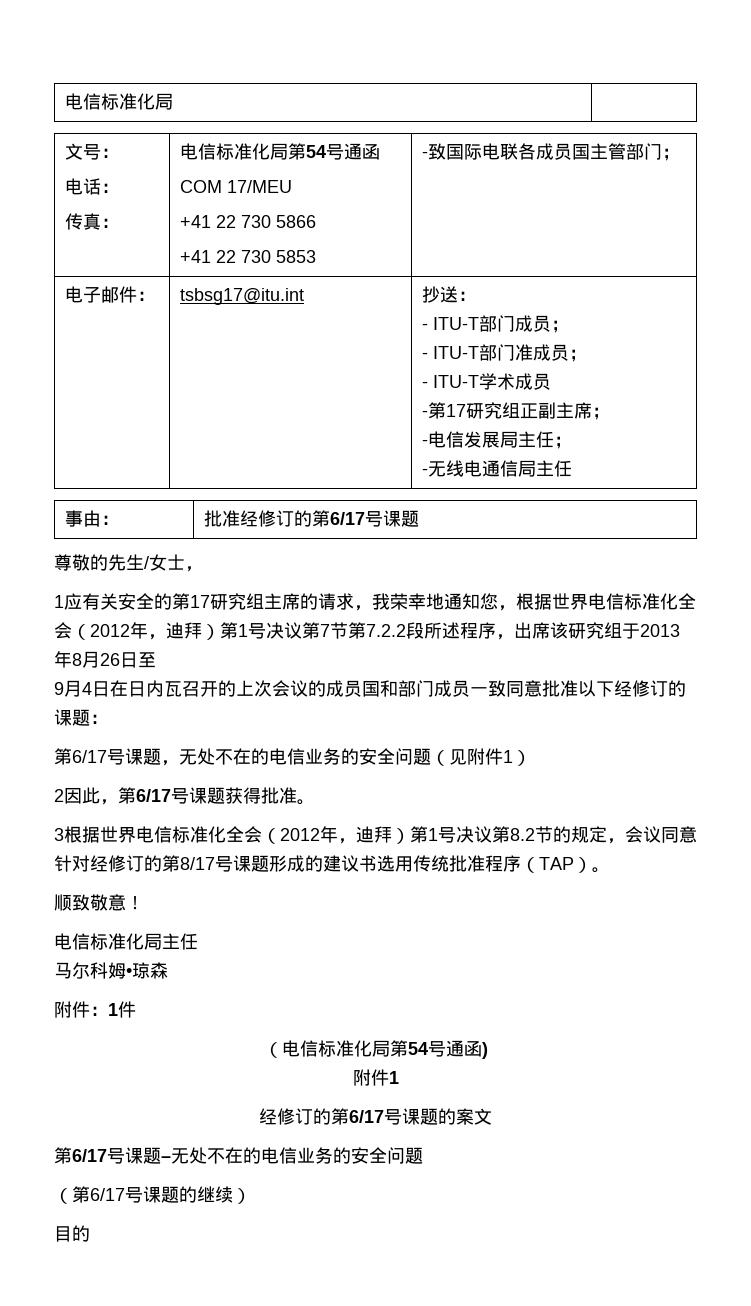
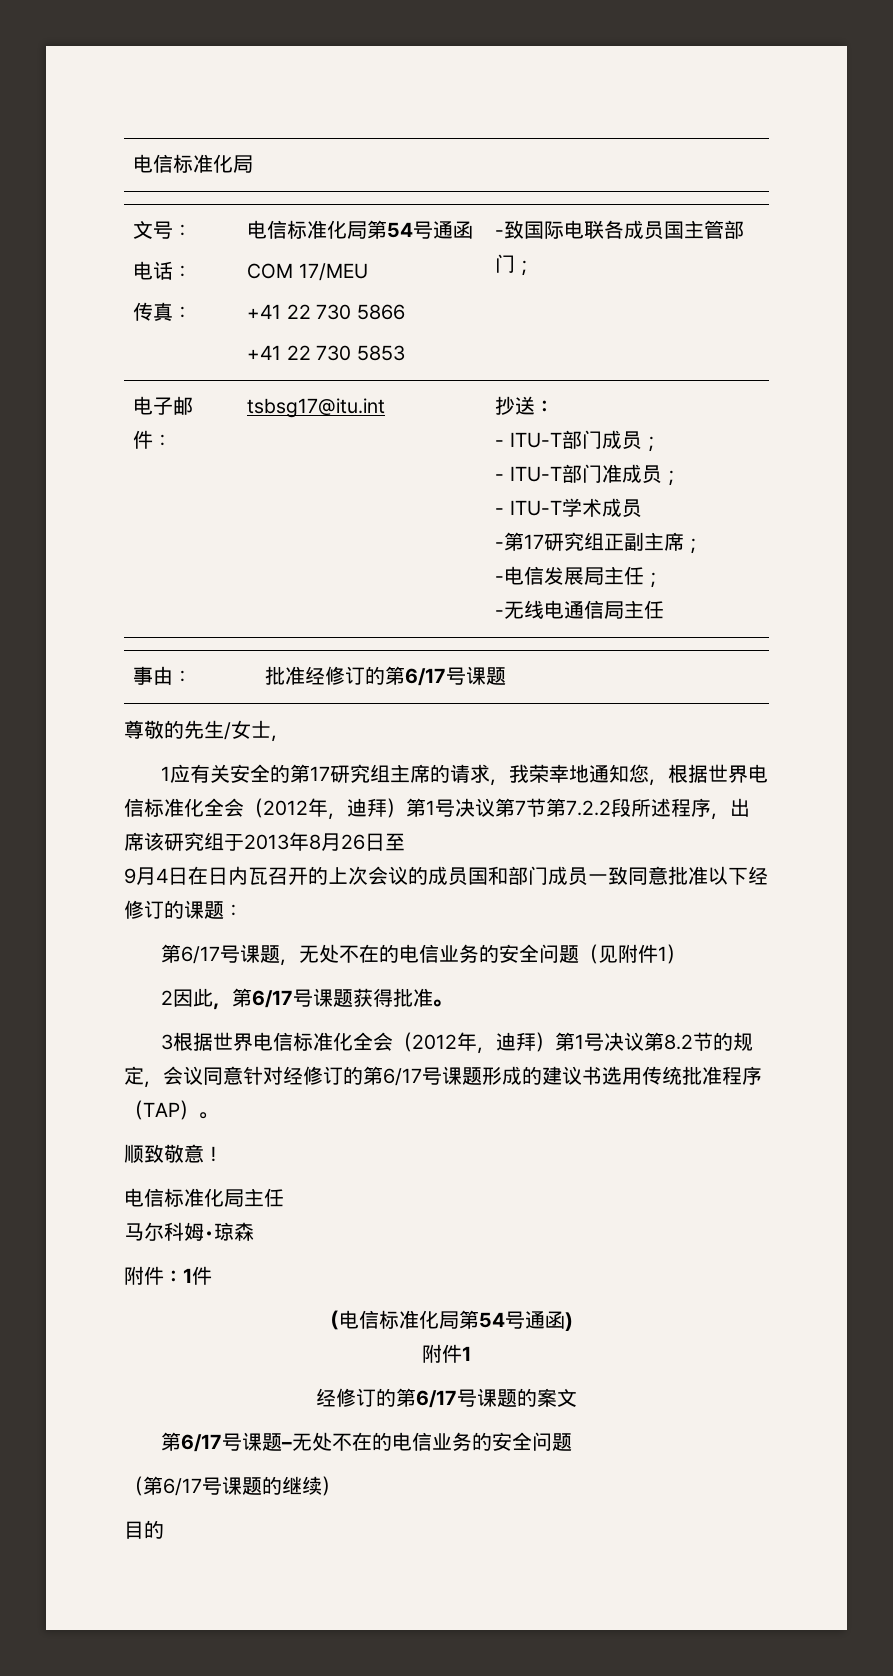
- 3根据世界电信标准化全会（2012年，迪拜）第1号决议第8.2节的规定，会议同意针对经修订的第8/17号课题形成的建议书选用传统批准程序（TAP）。
+ 3根据世界电信标准化全会（2012年，迪拜）第1号决议第8.2节的规定，会议同意针对经修订的第6/17号课题形成的建议书选用传统批准程序（TAP）。

